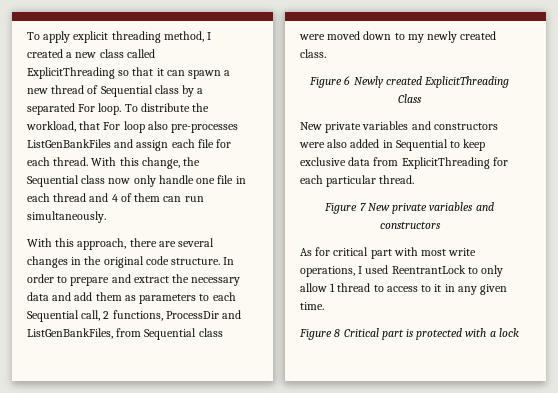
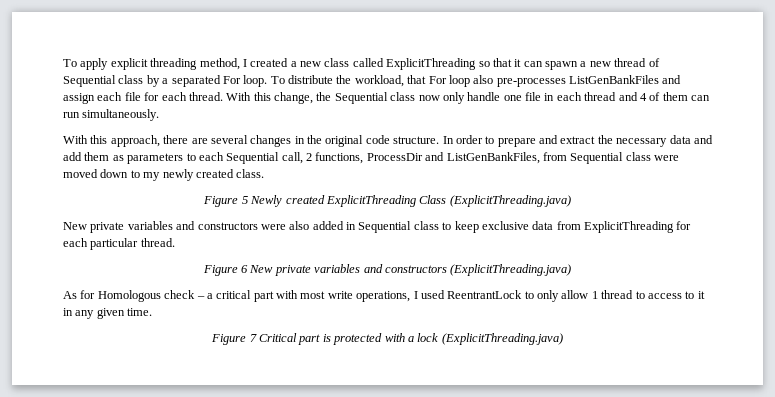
- Figure 6 Newly created ExplicitThreading Class
+ Figure 5 Newly created ExplicitThreading Class (ExplicitThreading.java)
- New private variables and constructors were also added in Sequential to keep exclusive data from ExplicitThreading for each particular thread.
+ New private variables and constructors were also added in Sequential class to keep exclusive data from ExplicitThreading for each particular thread.
- Figure 7 New private variables and constructors
+ Figure 6 New private variables and constructors (ExplicitThreading.java)
- As for critical part with most write operations, I used ReentrantLock to only allow 1 thread to access to it in any given time.
+ As for Homologous check – a critical part with most write operations, I used ReentrantLock to only allow 1 thread to access to it in any given time.
- Figure 8 Critical part is protected with a lock
+ Figure 7 Critical part is protected with a lock (ExplicitThreading.java)

